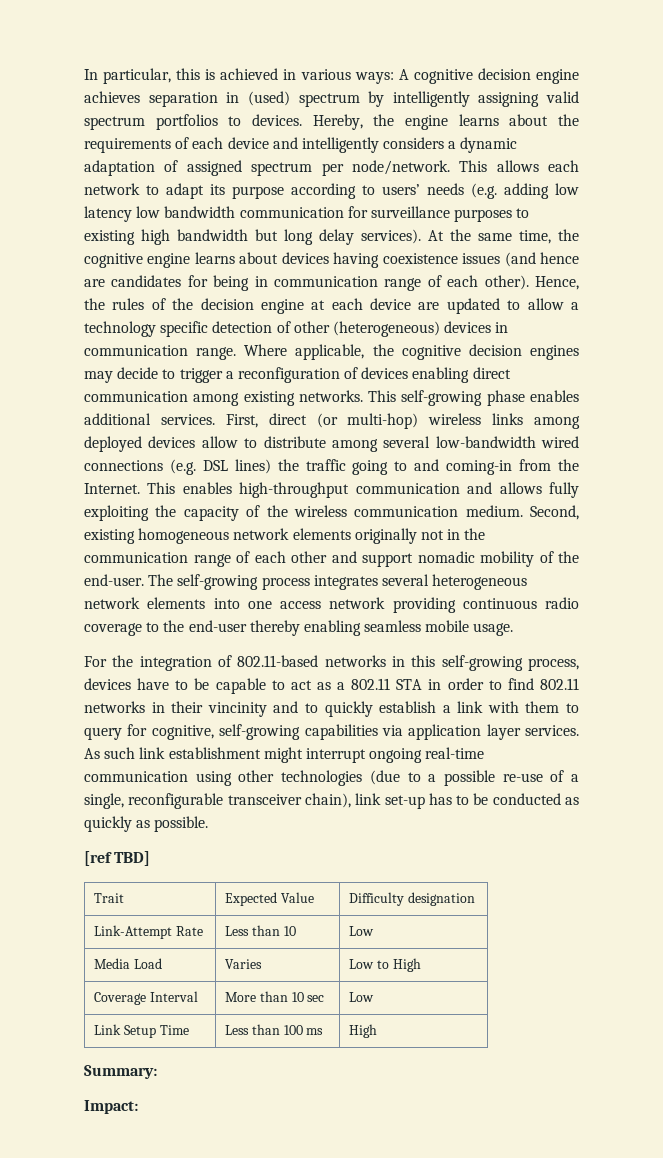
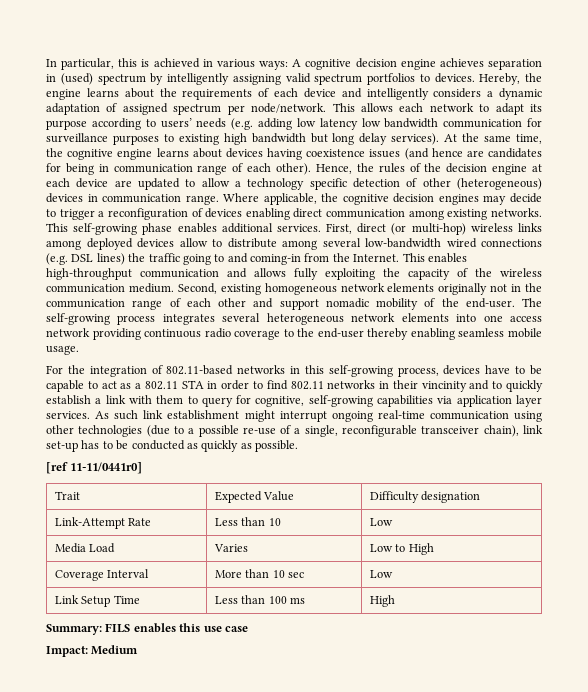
- [ref TBD]
+ [ref 11-11/0441r0]
- Summary:
+ Summary: FILS enables this use case
- Impact:
+ Impact: Medium

